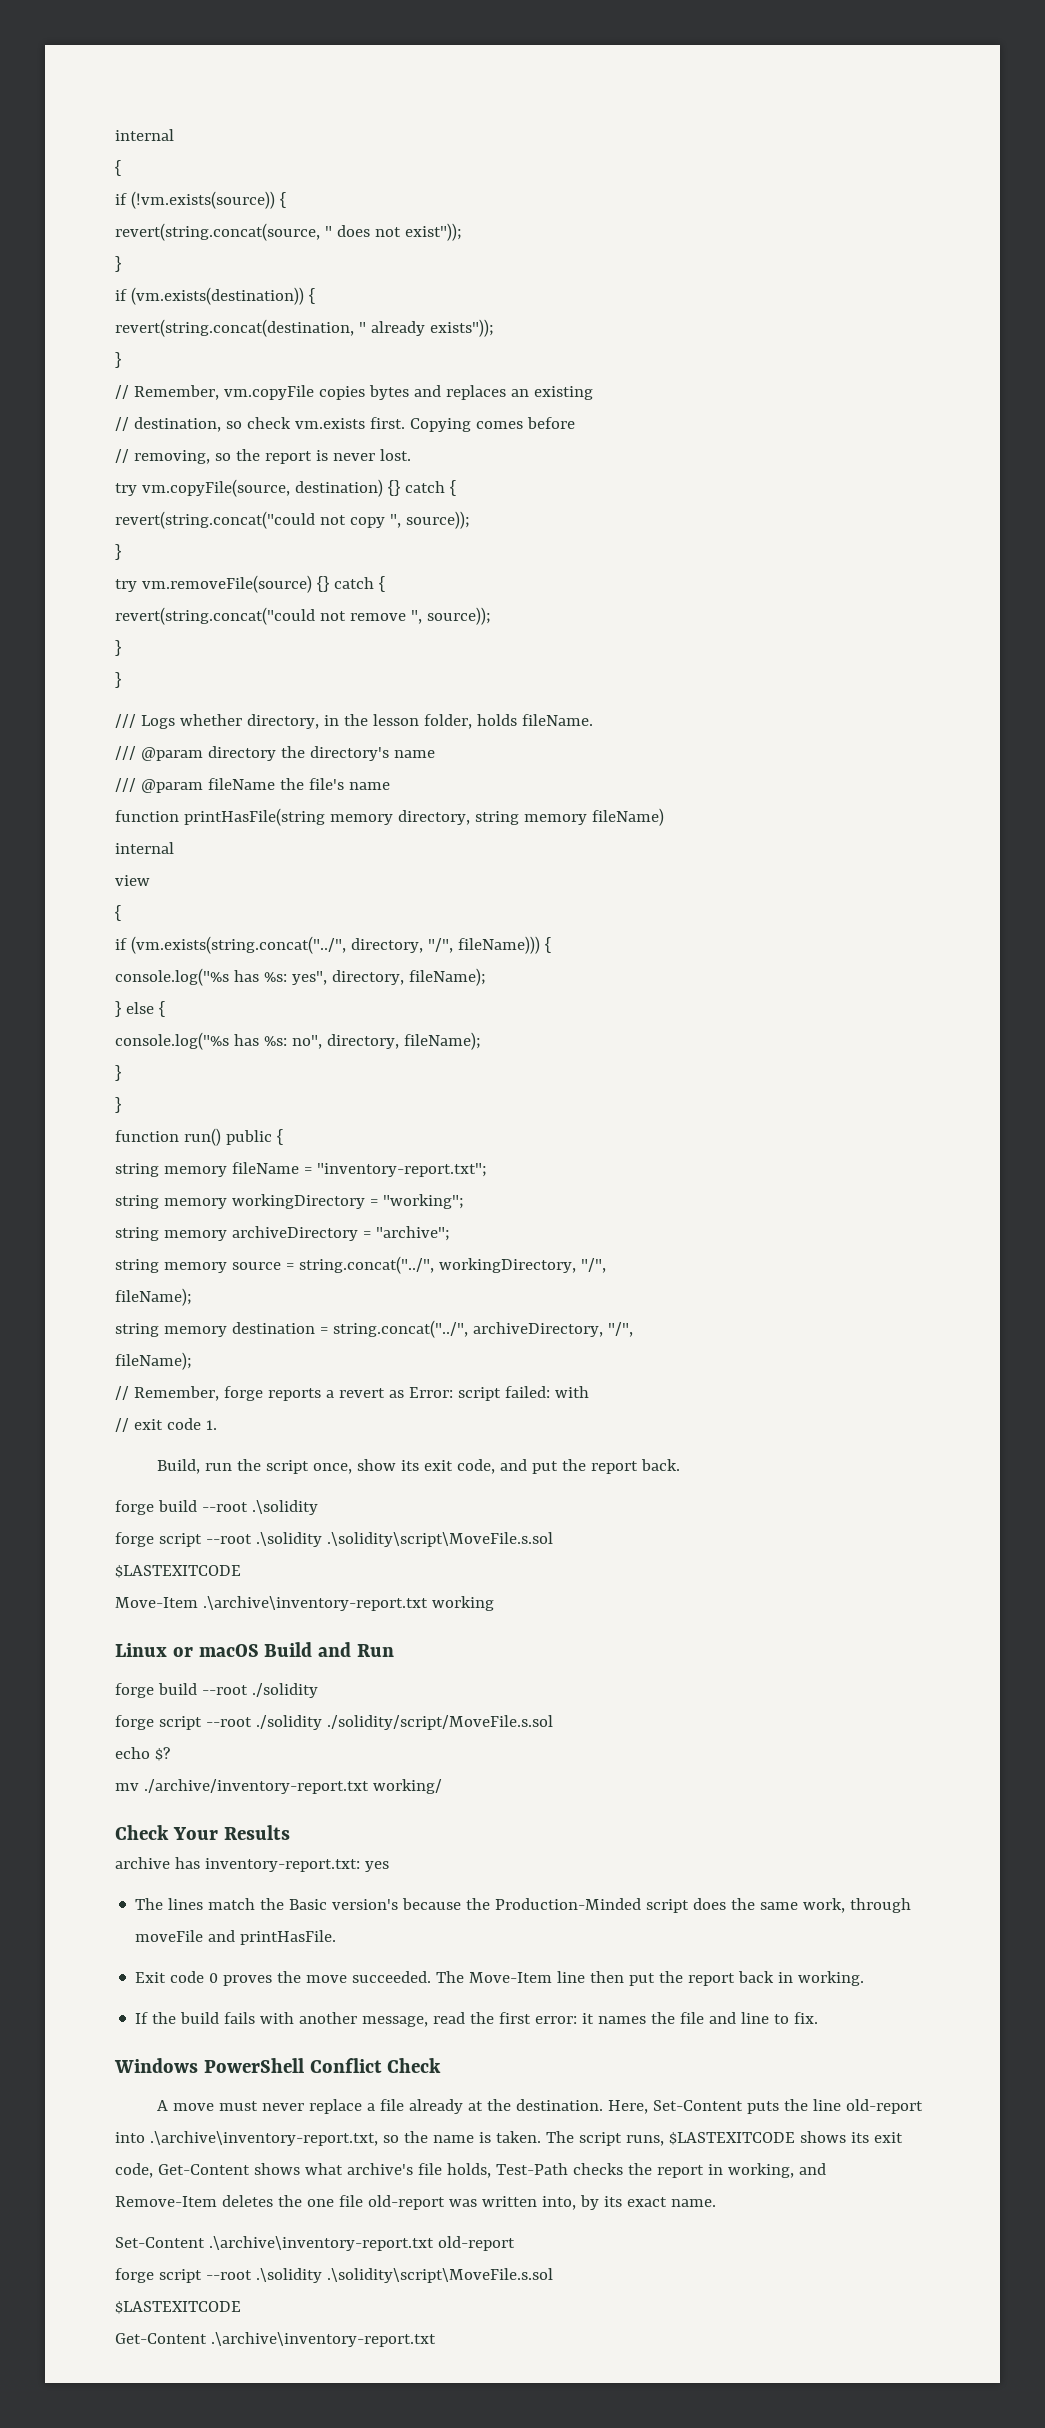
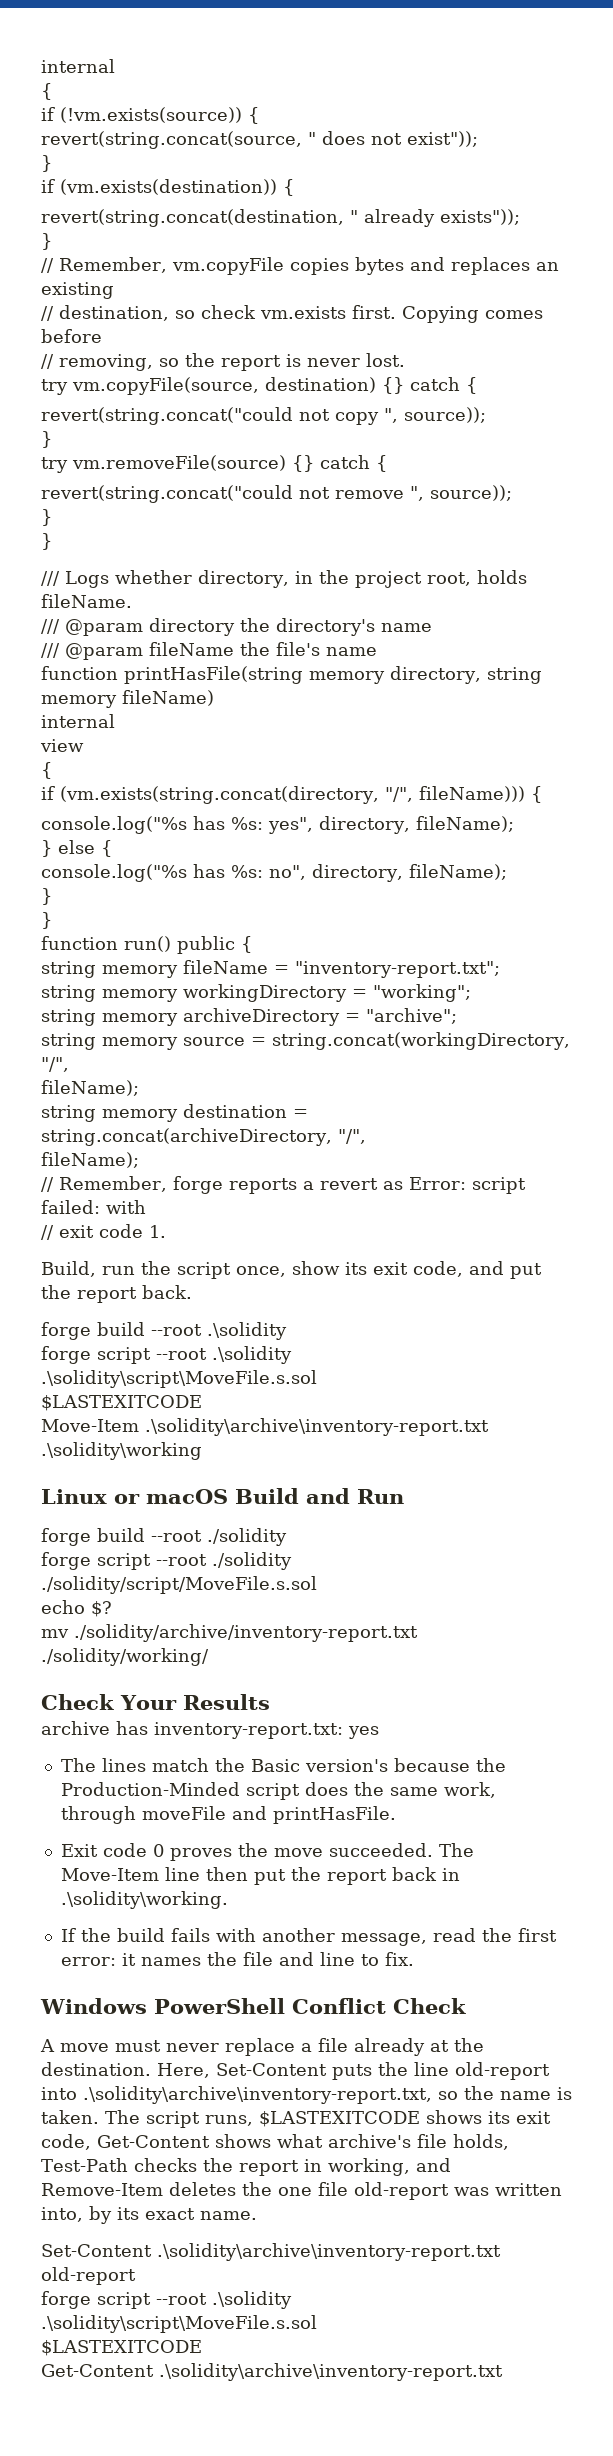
- /// Logs whether directory, in the lesson folder, holds fileName.
+ /// Logs whether directory, in the project root, holds fileName.
- if (vm.exists(string.concat("../", directory, "/", fileName))) {
+ if (vm.exists(string.concat(directory, "/", fileName))) {
- string memory source = string.concat("../", workingDirectory, "/",
+ string memory source = string.concat(workingDirectory, "/",
- string memory destination = string.concat("../", archiveDirectory, "/",
+ string memory destination = string.concat(archiveDirectory, "/",
- Move-Item .\archive\inventory-report.txt working
+ Move-Item .\solidity\archive\inventory-report.txt .\solidity\working
- mv ./archive/inventory-report.txt working/
+ mv ./solidity/archive/inventory-report.txt ./solidity/working/
- The Move-Item line then put the report back in working.
+ The Move-Item line then put the report back in .\solidity\working.
- Here, Set-Content puts the line old-report into .\archive\inventory-report.txt, so the name is taken.
+ Here, Set-Content puts the line old-report into .\solidity\archive\inventory-report.txt, so the name is taken.
- Set-Content .\archive\inventory-report.txt old-report
+ Set-Content .\solidity\archive\inventory-report.txt old-report
- Get-Content .\archive\inventory-report.txt
+ Get-Content .\solidity\archive\inventory-report.txt

